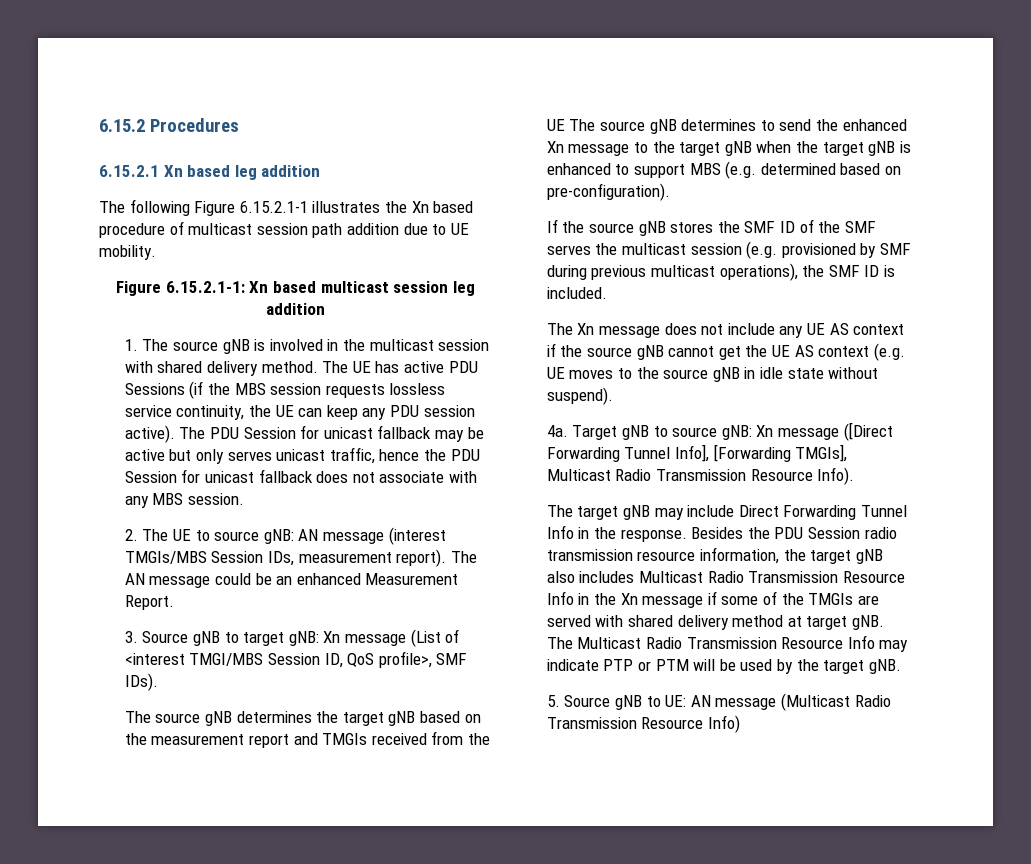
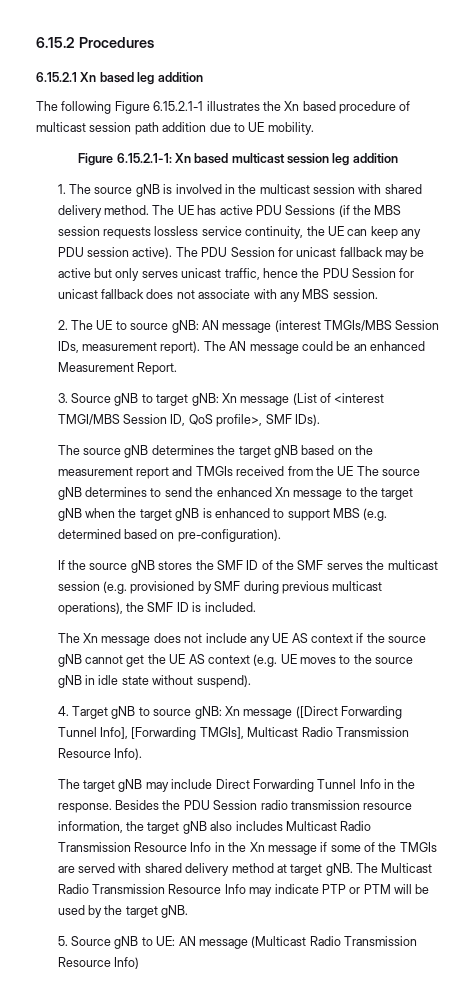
- 4a. Target gNB to source gNB: Xn message ([Direct Forwarding Tunnel Info], [Forwarding TMGIs], Multicast Radio Transmission Resource Info).
+ 4. Target gNB to source gNB: Xn message ([Direct Forwarding Tunnel Info], [Forwarding TMGIs], Multicast Radio Transmission Resource Info).

